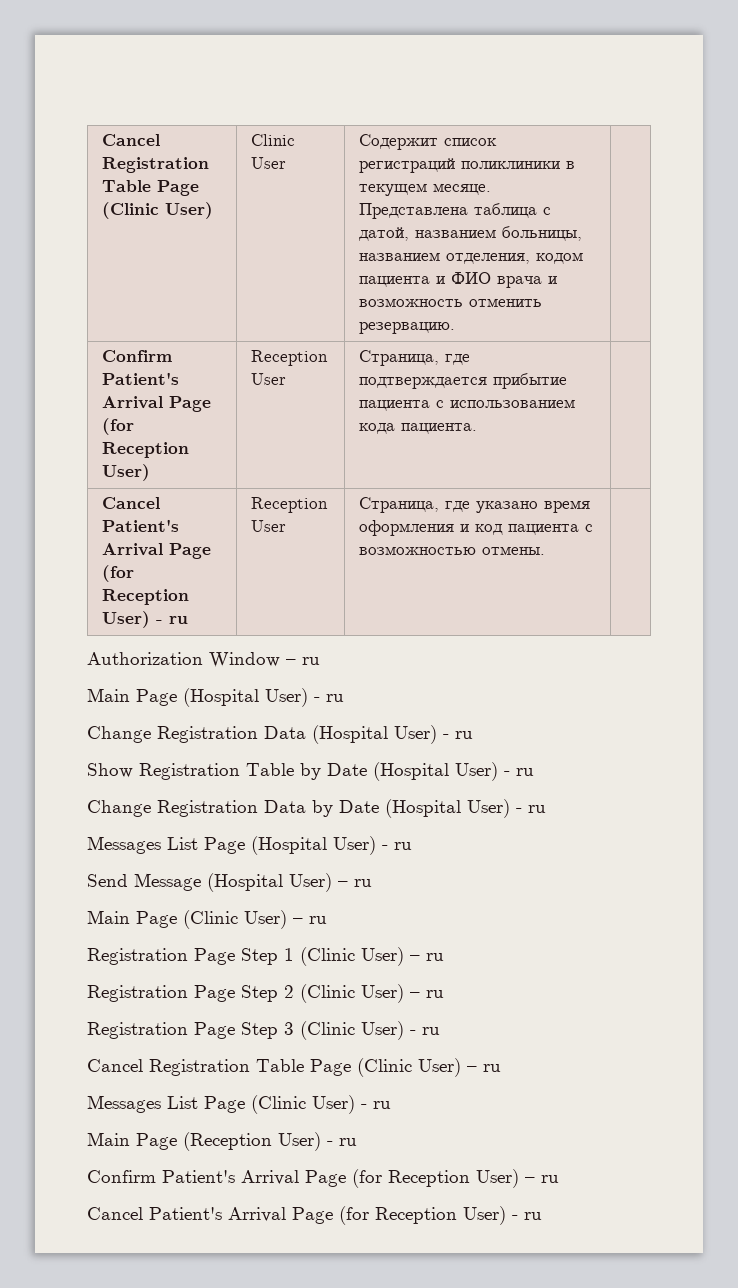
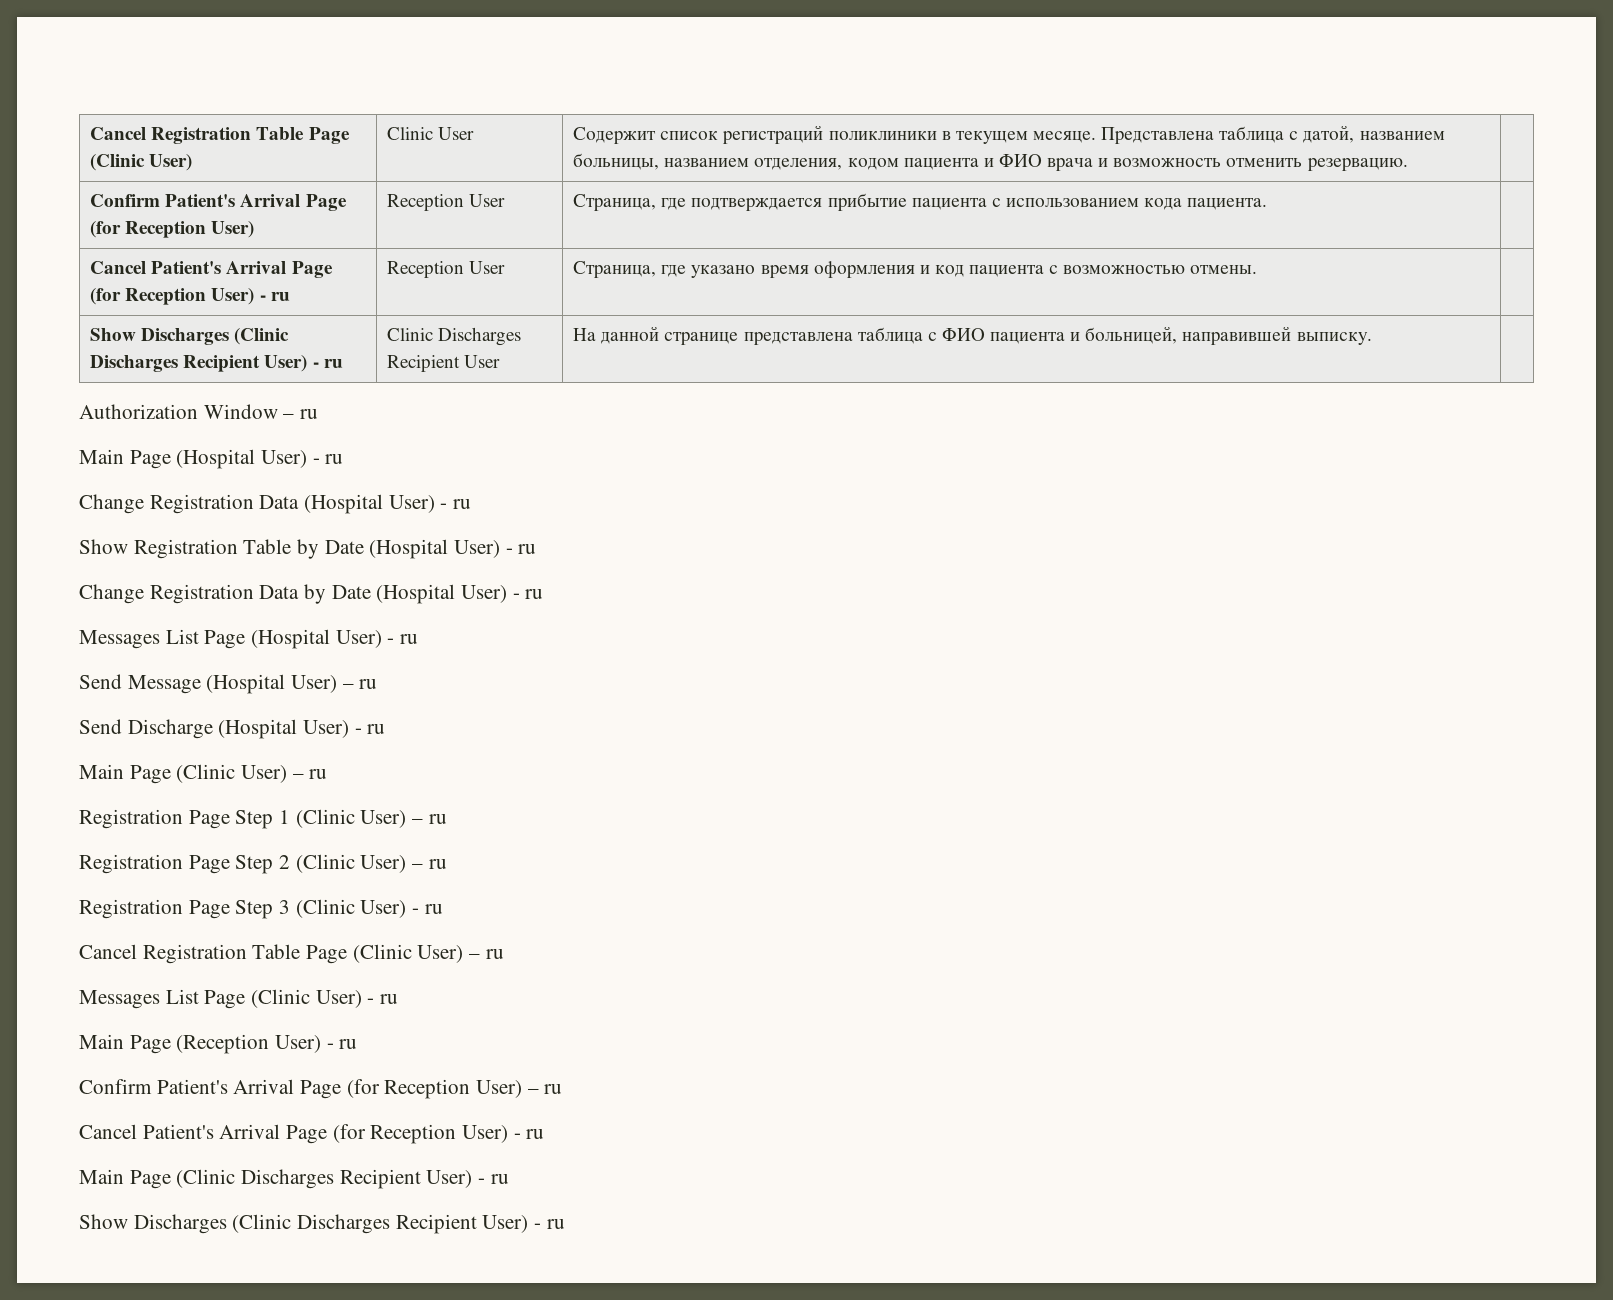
+ Show Discharges (Clinic Discharges Recipient User) - ru | Clinic Discharges Recipient User | На данной странице представлена таблица с ФИО пациента и больницей, направившей выписку. |
+ Send Discharge (Hospital User) - ru
+ Main Page (Clinic Discharges Recipient User) - ru
+ Show Discharges (Clinic Discharges Recipient User) - ru

